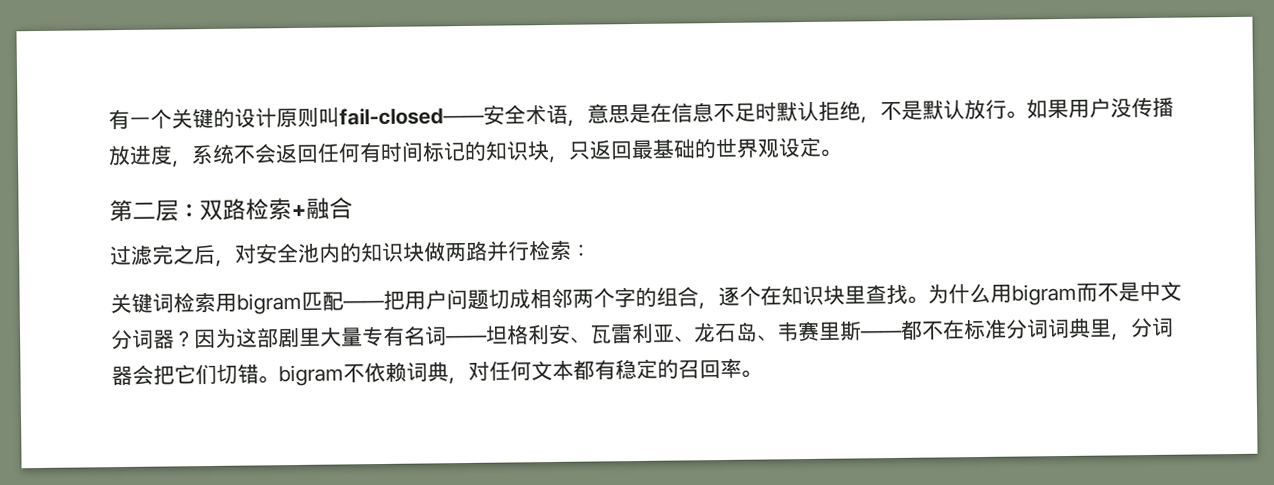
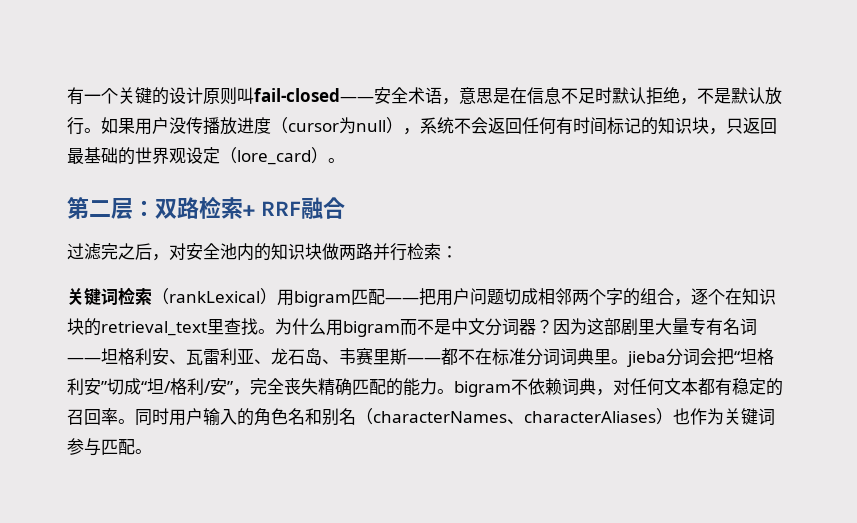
- 如果用户没传播放进度，系统不会返回任何有时间标记的知识块，只返回最基础的世界观设定。
+ 如果用户没传播放进度（cursor为null），系统不会返回任何有时间标记的知识块，只返回最基础的世界观设定（lore_card）。
- 第二层：双路检索+融合
+ 第二层：双路检索+ RRF融合
- 关键词检索用bigram匹配——把用户问题切成相邻两个字的组合，逐个在知识块里查找。
+ 关键词检索（rankLexical）用bigram匹配——把用户问题切成相邻两个字的组合，逐个在知识块的retrieval_text里查找。
- 因为这部剧里大量专有名词——坦格利安、瓦雷利亚、龙石岛、韦赛里斯——都不在标准分词词典里，分词器会把它们切错。bigram不依赖词典，对任何文本都有稳定的召回率。
+ 因为这部剧里大量专有名词——坦格利安、瓦雷利亚、龙石岛、韦赛里斯——都不在标准分词词典里。jieba分词会把“坦格利安”切成“坦/格利/安”，完全丧失精确匹配的能力。bigram不依赖词典，对任何文本都有稳定的召回率。
+ 同时用户输入的角色名和别名（characterNames、characterAliases）也作为关键词参与匹配。

